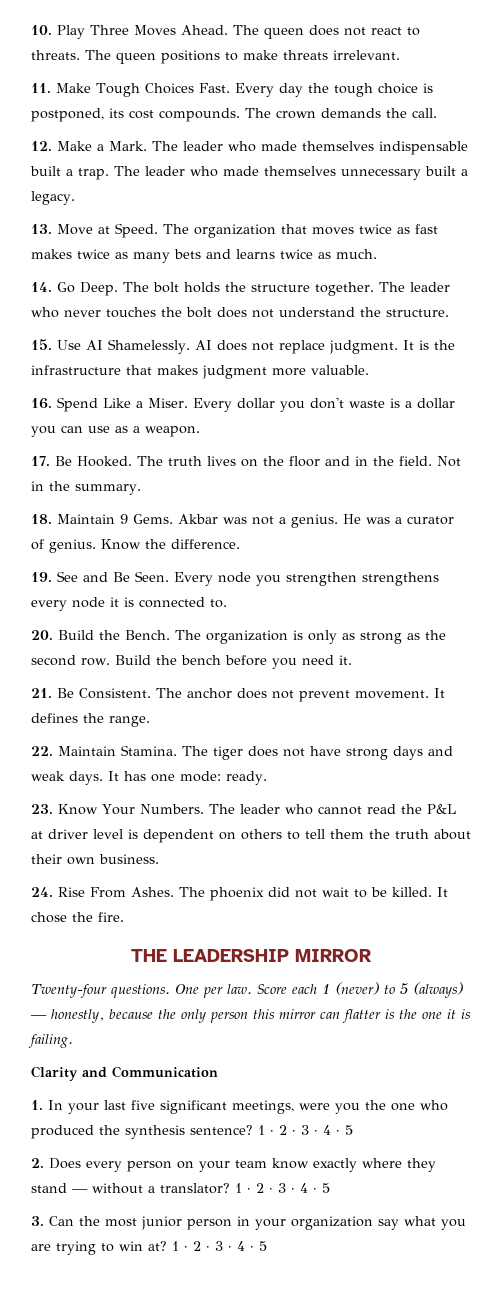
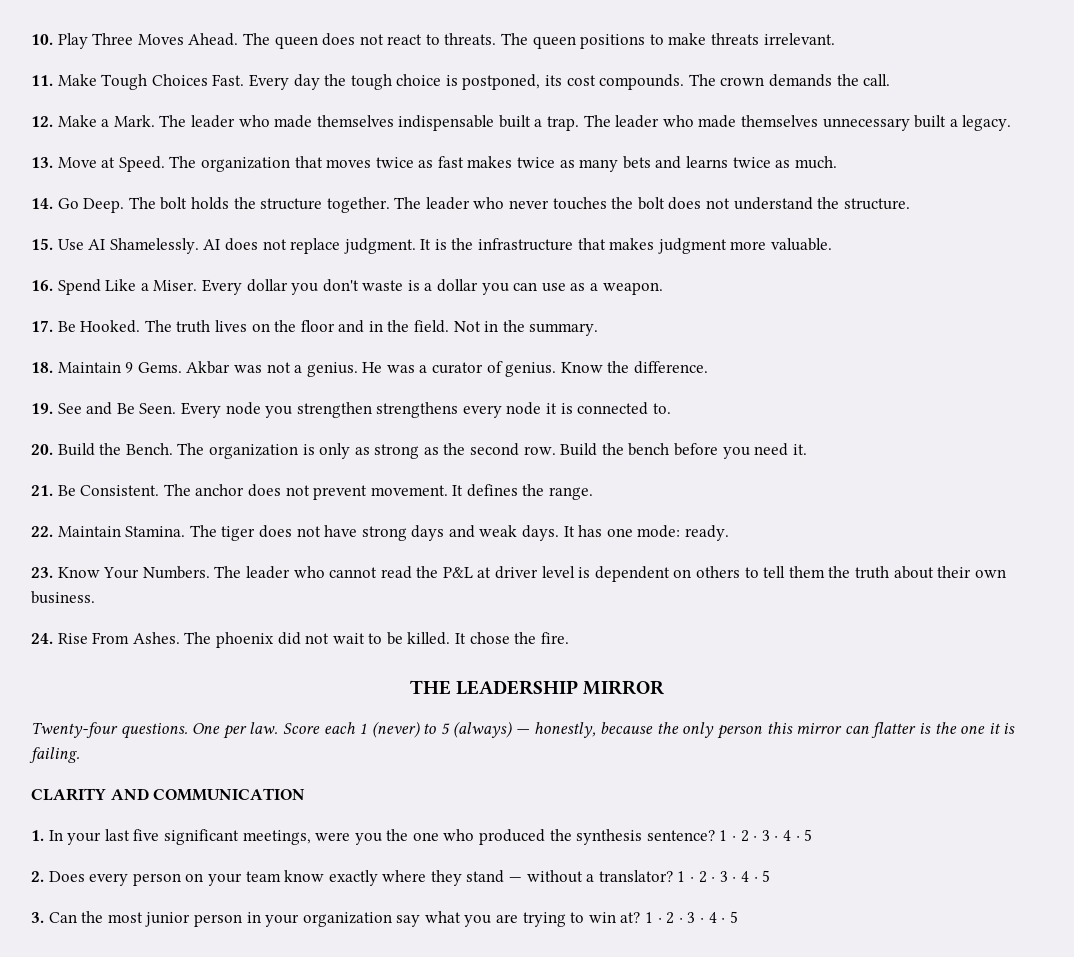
- Clarity and Communication
+ CLARITY AND COMMUNICATION

